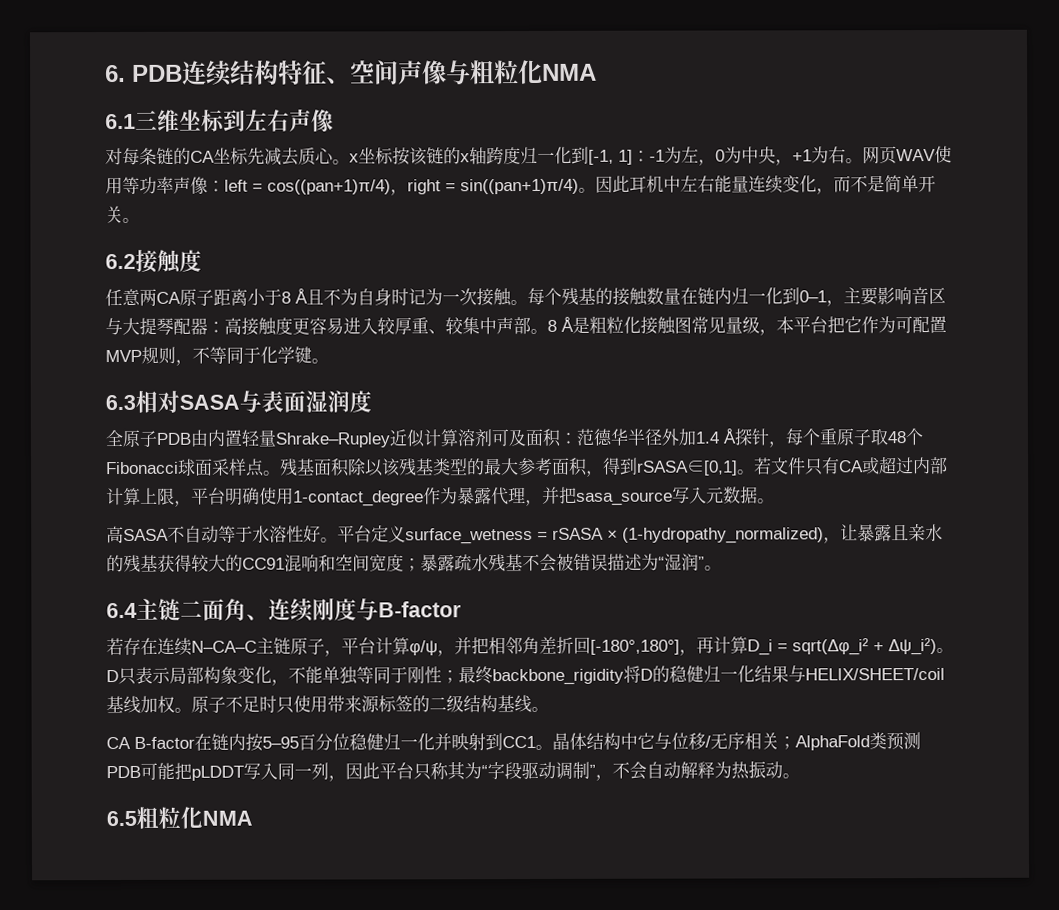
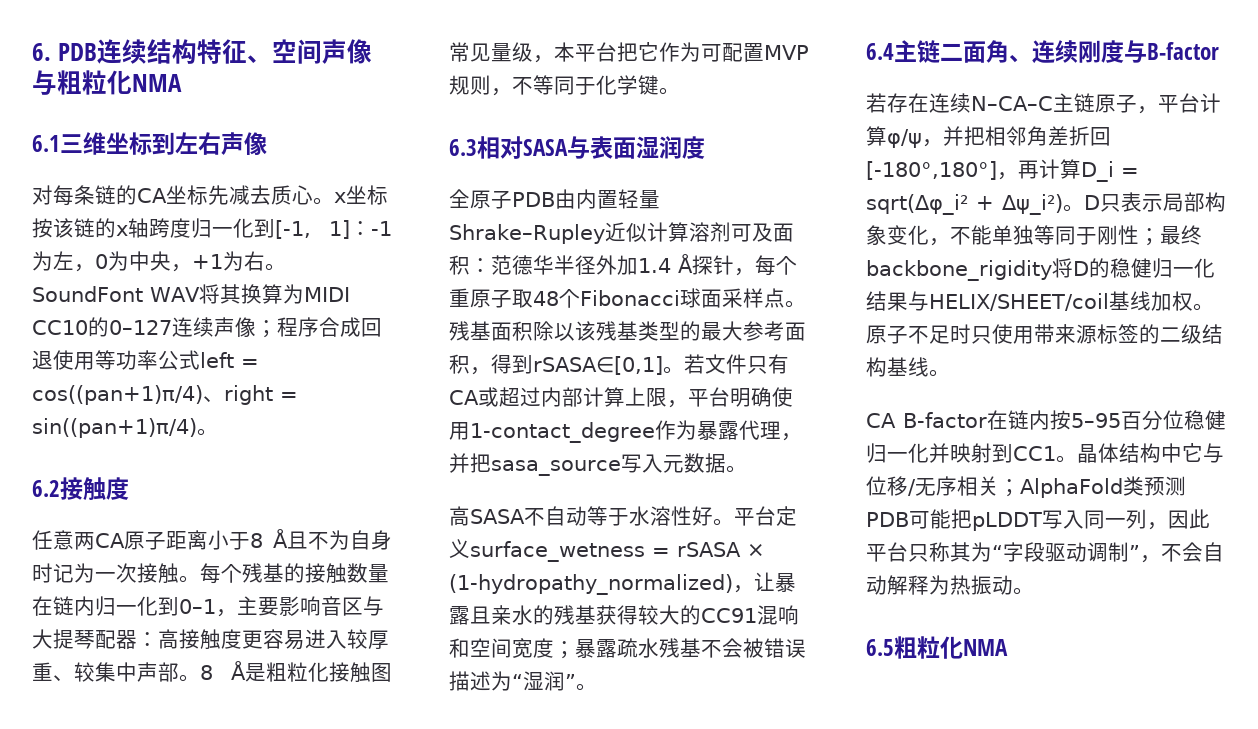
- 网页WAV使用等功率声像：left = cos((pan+1)π/4)，right = sin((pan+1)π/4)。因此耳机中左右能量连续变化，而不是简单开关。
+ SoundFont WAV将其换算为MIDI CC10的0–127连续声像；程序合成回退使用等功率公式left = cos((pan+1)π/4)、right = sin((pan+1)π/4)。

